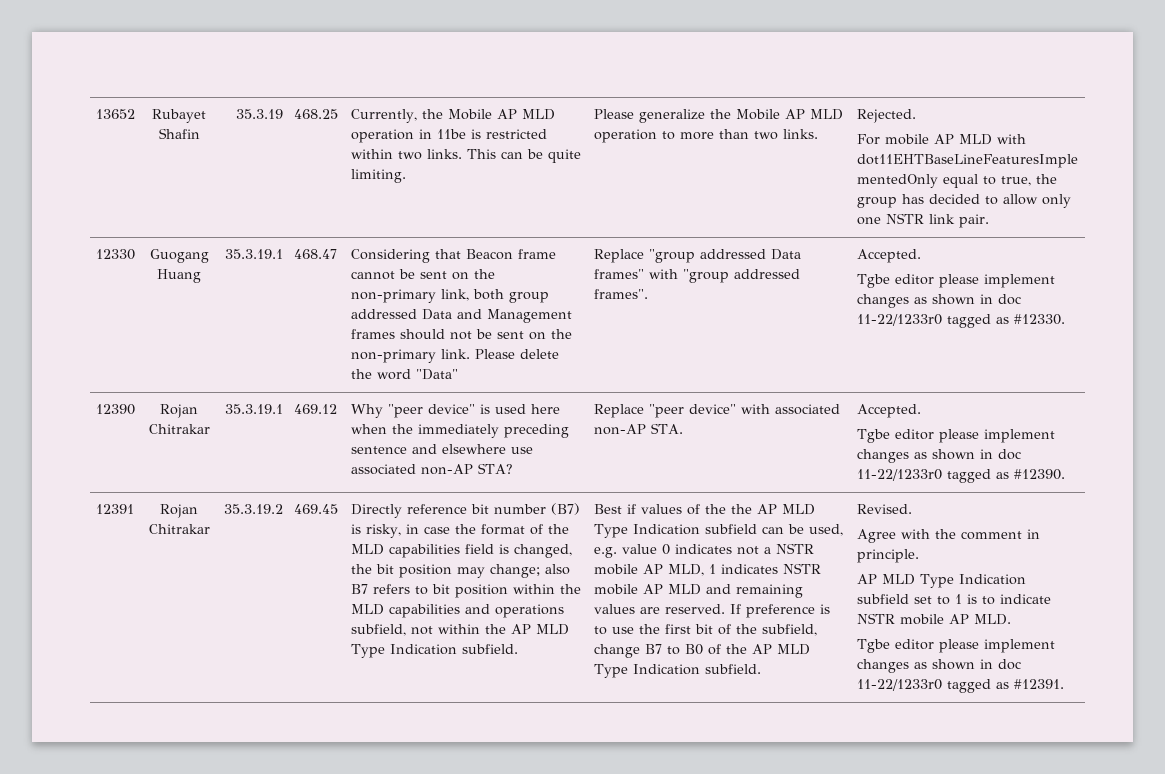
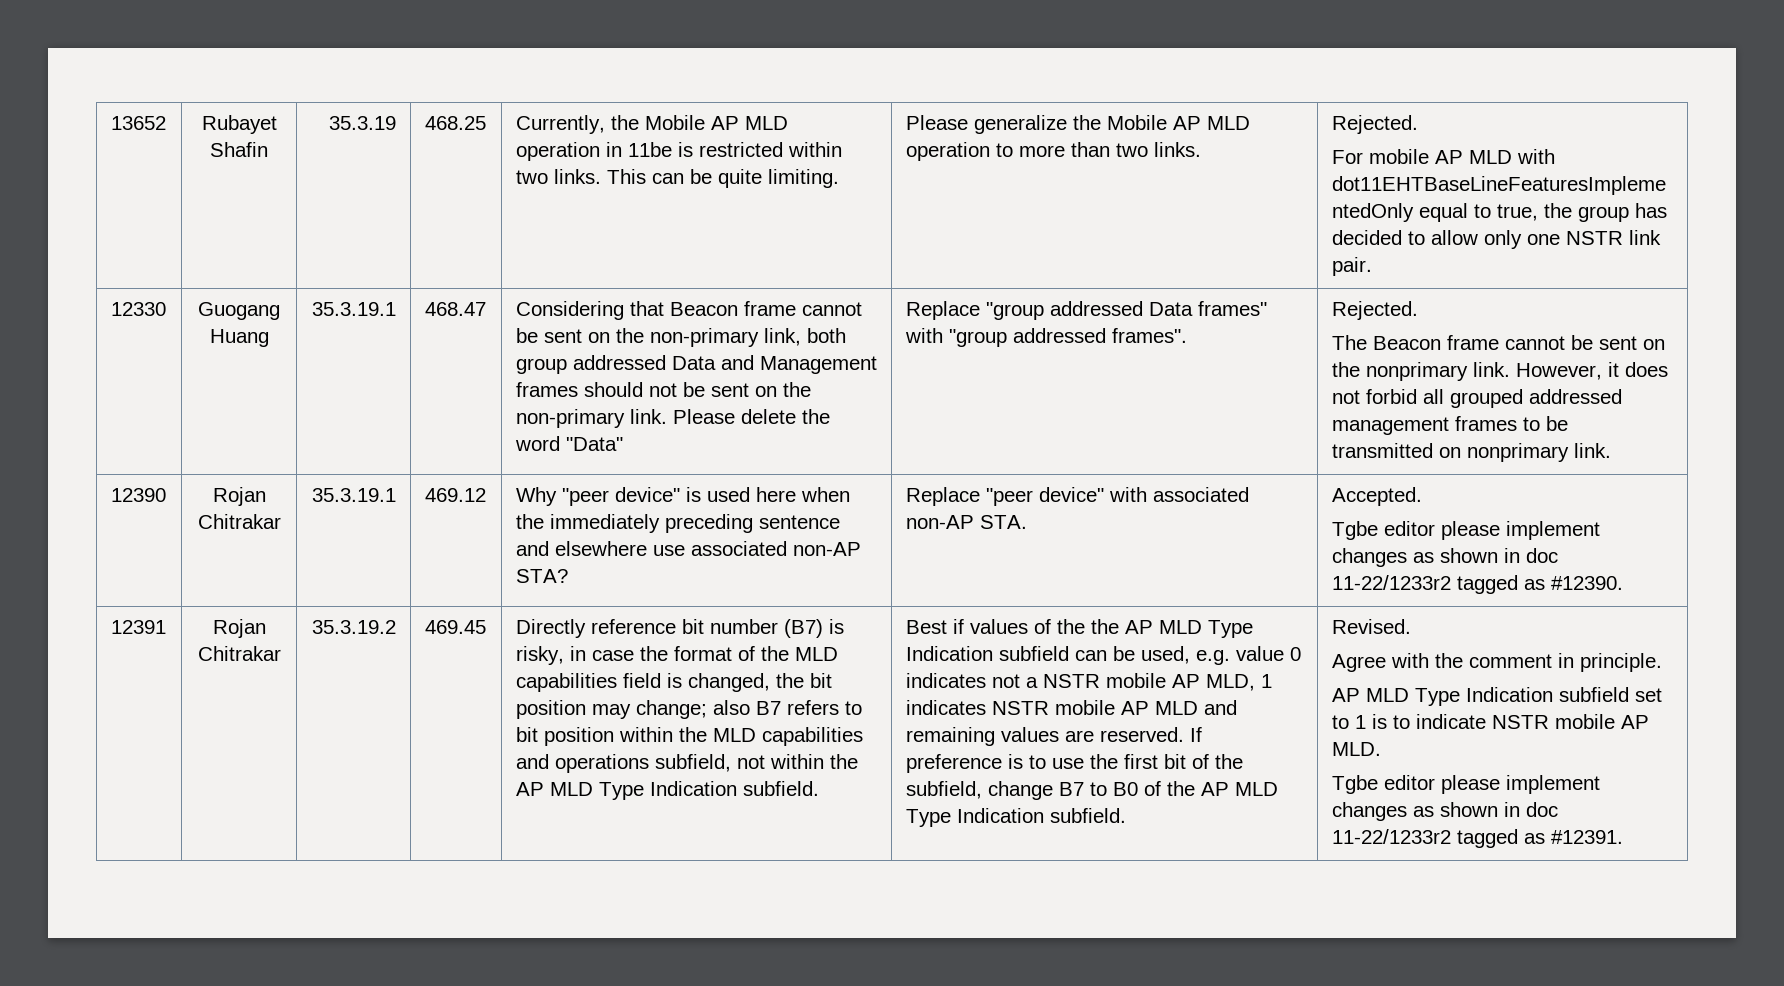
- Replace "group addressed Data frames" with "group addressed frames". | Accepted.
- Tgbe editor please implement changes as shown in doc 11-22/1233r0 tagged as #12330.
+ Replace "group addressed Data frames" with "group addressed frames". | Rejected.
+ The Beacon frame cannot be sent on the nonprimary link. However, it does not forbid all grouped addressed management frames to be transmitted on nonprimary link.
- Tgbe editor please implement changes as shown in doc 11-22/1233r0 tagged as #12390.
+ Tgbe editor please implement changes as shown in doc 11-22/1233r2 tagged as #12390.
- Tgbe editor please implement changes as shown in doc 11-22/1233r0 tagged as #12391.
+ Tgbe editor please implement changes as shown in doc 11-22/1233r2 tagged as #12391.

